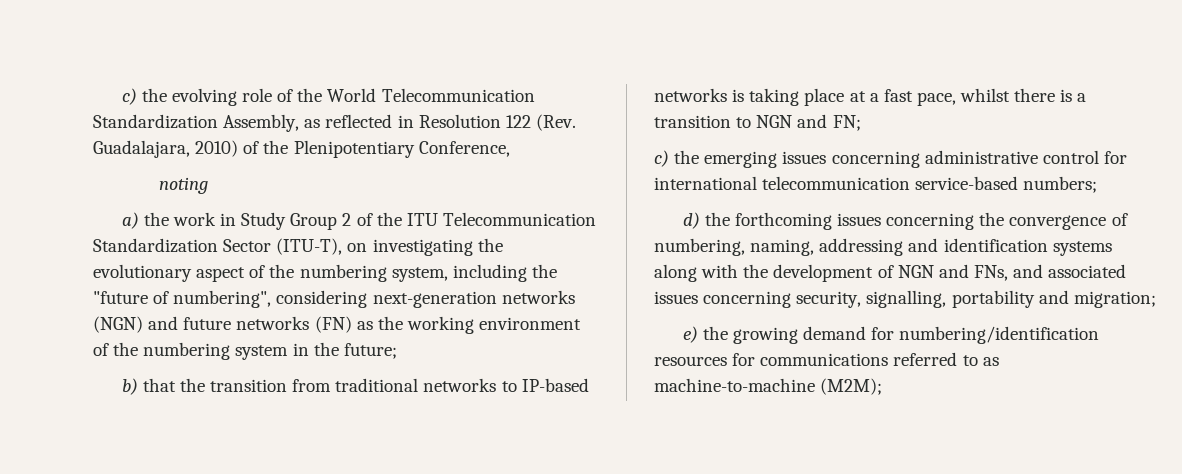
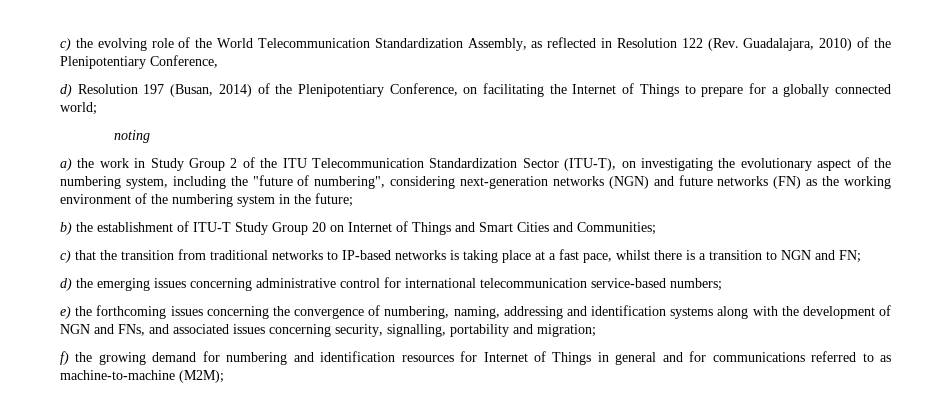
+ d) Resolution 197 (Busan, 2014) of the Plenipotentiary Conference, on facilitating the Internet of Things to prepare for a globally connected world;
- b) that the transition from traditional networks to IP-based networks is taking place at a fast pace, whilst there is a transition to NGN and FN;
+ b) the establishment of ITU-T Study Group 20 on Internet of Things and Smart Cities and Communities;
+ c) that the transition from traditional networks to IP-based networks is taking place at a fast pace, whilst there is a transition to NGN and FN;
- c) the emerging issues concerning administrative control for international telecommunication service-based numbers;
+ d) the emerging issues concerning administrative control for international telecommunication service-based numbers;
- d) the forthcoming issues concerning the convergence of numbering, naming, addressing and identification systems along with the development of NGN and FNs, and associated issues concerning security, signalling, portability and migration;
+ e) the forthcoming issues concerning the convergence of numbering, naming, addressing and identification systems along with the development of NGN and FNs, and associated issues concerning security, signalling, portability and migration;
- e) the growing demand for numbering/identification resources for communications referred to as machine-to-machine (M2M);
+ f) the growing demand for numbering and identification resources for Internet of Things in general and for communications referred to as machine-to-machine (M2M);

